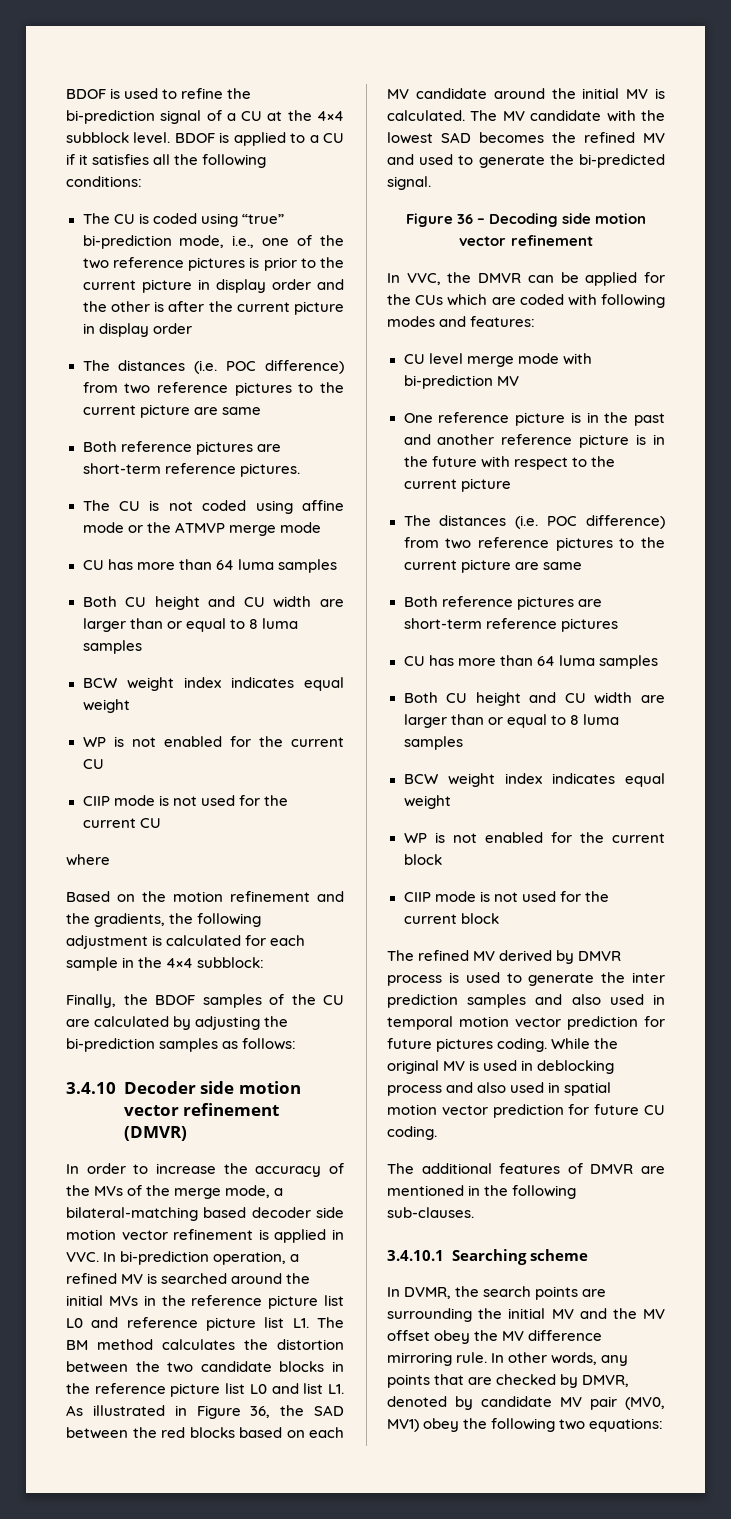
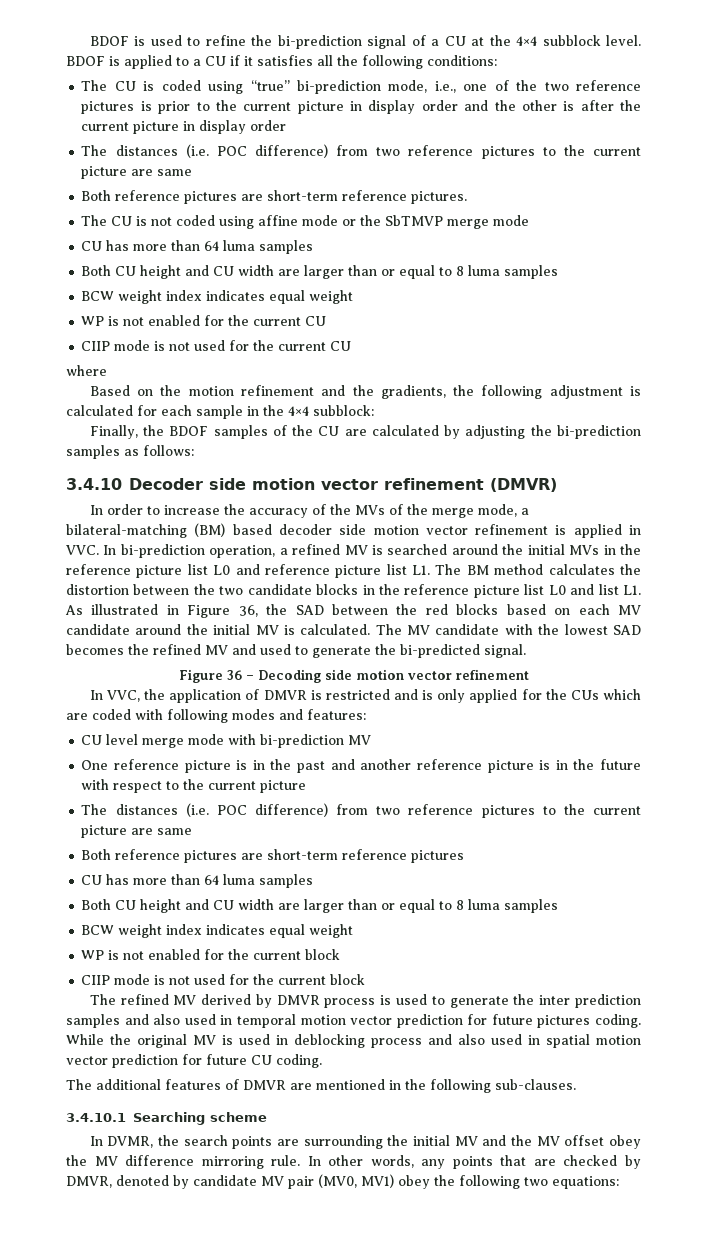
- The CU is not coded using affine mode or the ATMVP merge mode
+ The CU is not coded using affine mode or the SbTMVP merge mode
- In order to increase the accuracy of the MVs of the merge mode, a bilateral-matching based decoder side motion vector refinement is applied in VVC. In bi-prediction operation, a refined MV is searched around the initial MVs in the reference picture list L0 and reference picture list L1. The BM method calculates the distortion between the two candidate blocks in the reference picture list L0 and list L1. As illustrated in Figure 36, the SAD between the red blocks based on each MV candidate around the initial MV is calculated.
+ In order to increase the accuracy of the MVs of the merge mode, a bilateral-matching (BM) based decoder side motion vector refinement is applied in VVC. In bi-prediction operation, a refined MV is searched around the initial MVs in the reference picture list L0 and reference picture list L1. The BM method calculates the distortion between the two candidate blocks in the reference picture list L0 and list L1. As illustrated in Figure 36, the SAD between the red blocks based on each MV candidate around the initial MV is calculated.
- In VVC, the DMVR can be applied for the CUs which are coded with following modes and features:
+ In VVC, the application of DMVR is restricted and is only applied for the CUs which are coded with following modes and features:

